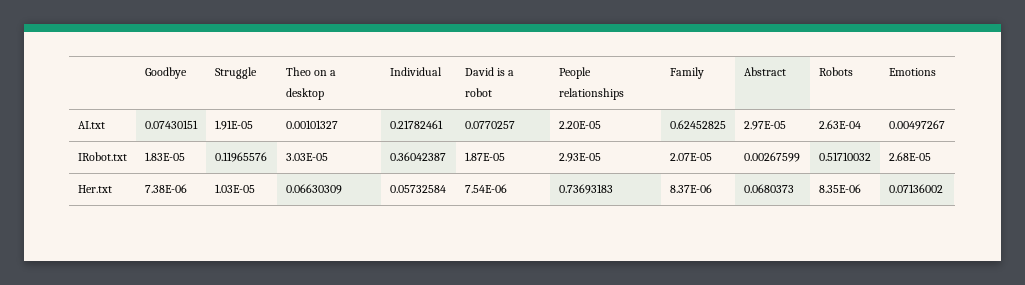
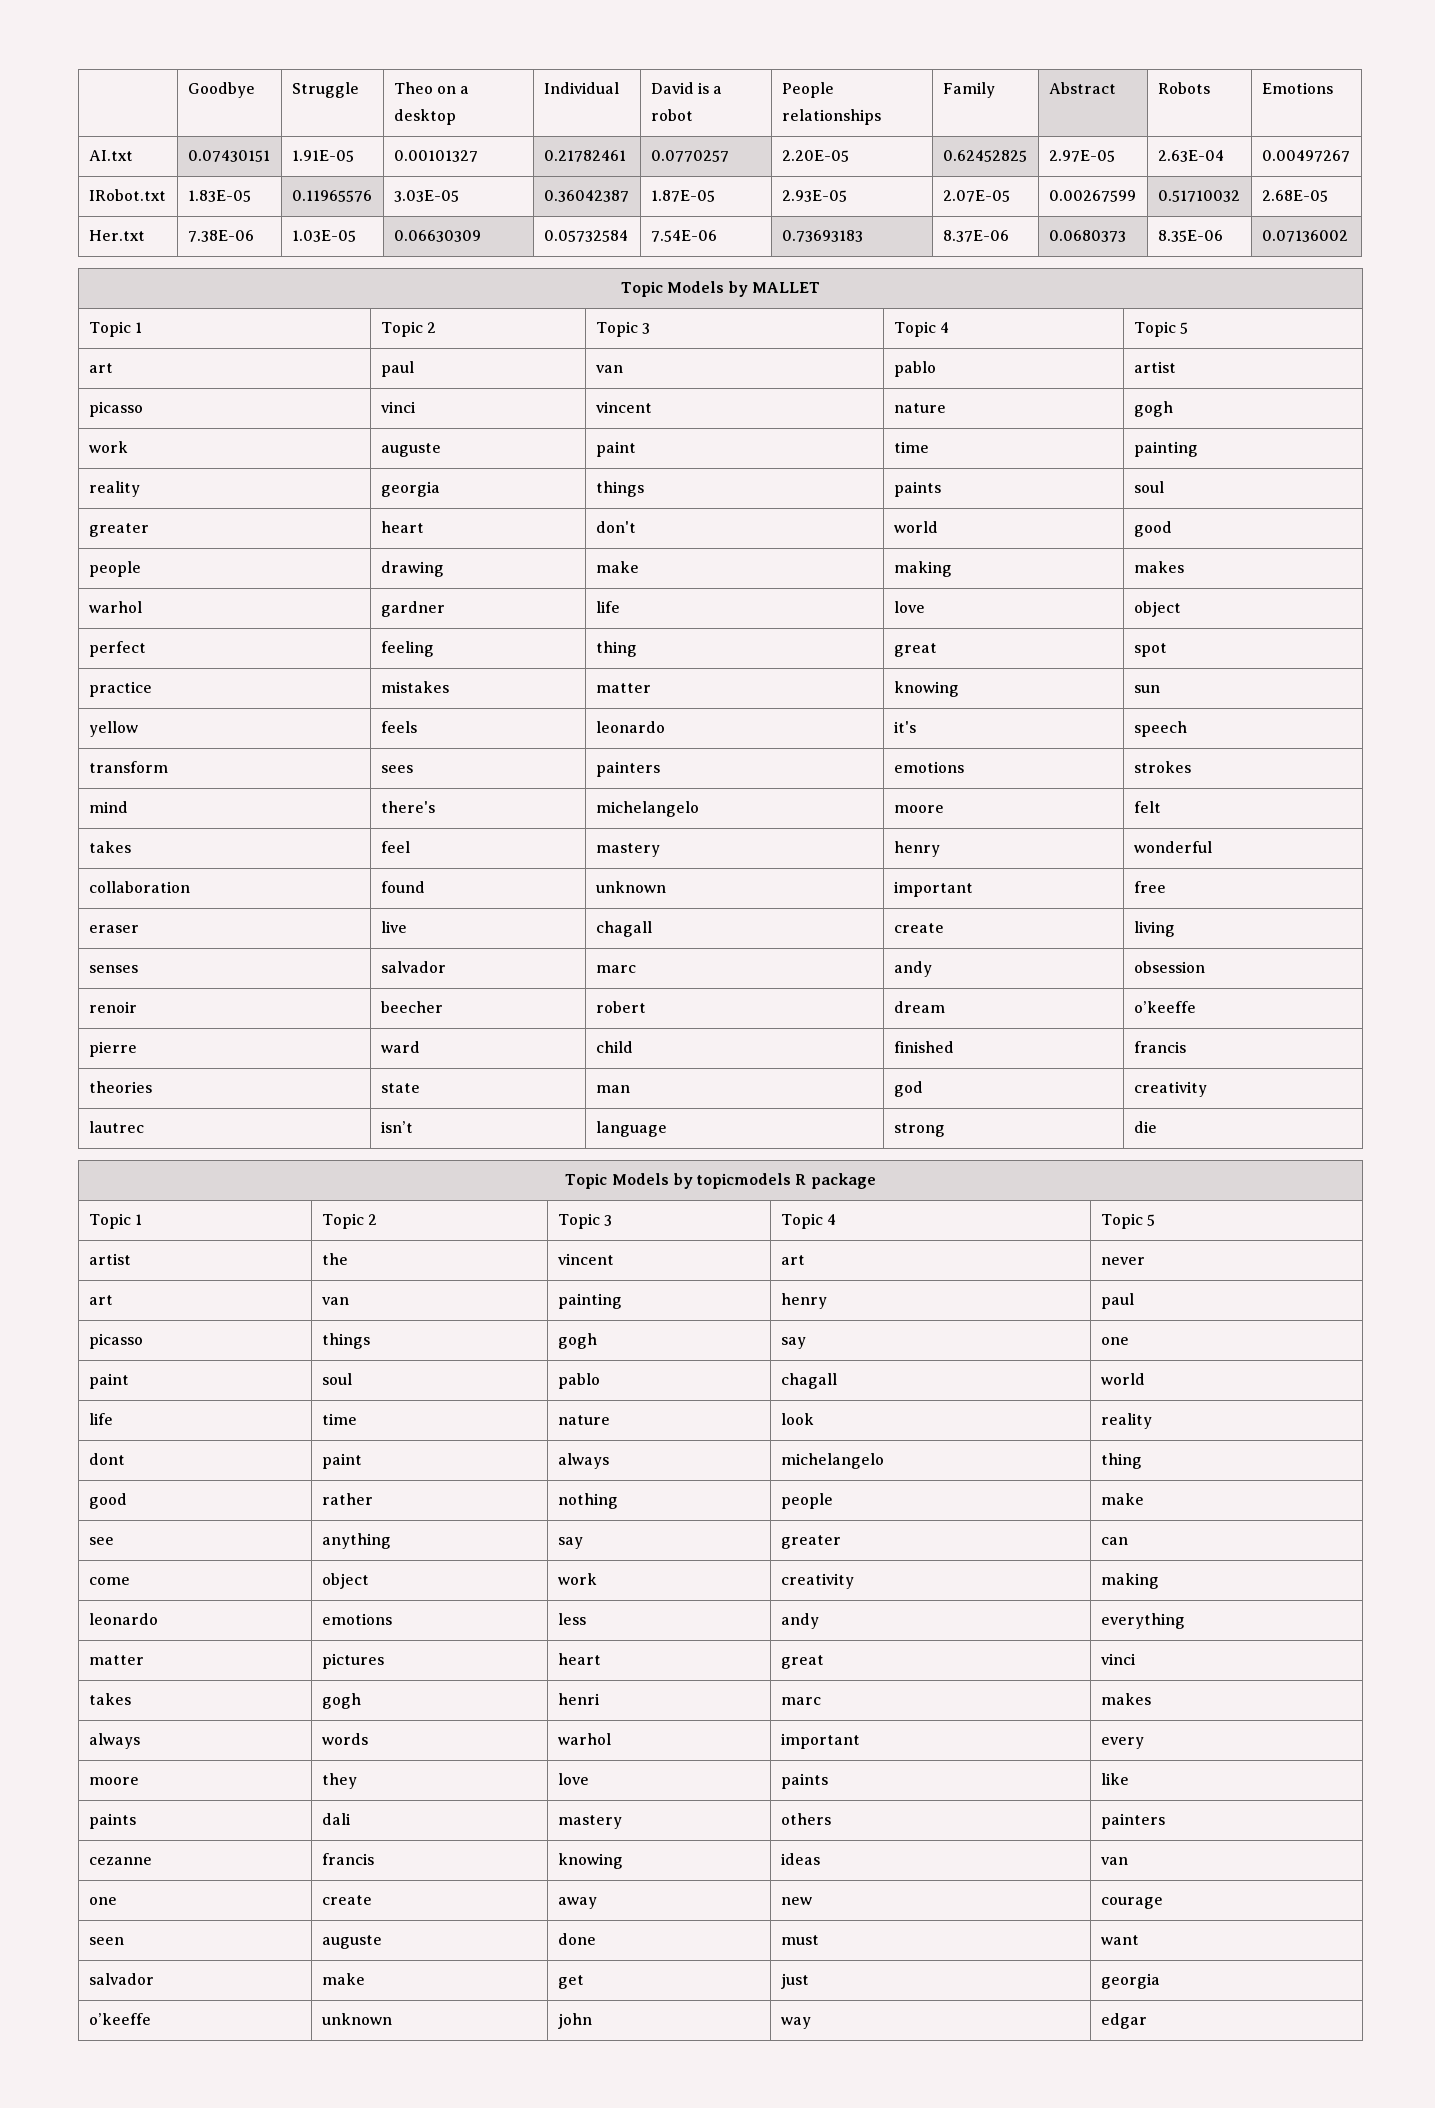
+ Topic Models by MALLET
+ Topic 1 | Topic 2 | Topic 3 | Topic 4 | Topic 5
+ art | paul | van | pablo | artist
+ picasso | vinci | vincent | nature | gogh
+ work | auguste | paint | time | painting
+ reality | georgia | things | paints | soul
+ greater | heart | don't | world | good
+ people | drawing | make | making | makes
+ warhol | gardner | life | love | object
+ perfect | feeling | thing | great | spot
+ practice | mistakes | matter | knowing | sun
+ yellow | feels | leonardo | it's | speech
+ transform | sees | painters | emotions | strokes
+ mind | there's | michelangelo | moore | felt
+ takes | feel | mastery | henry | wonderful
+ collaboration | found | unknown | important | free
+ eraser | live | chagall | create | living
+ senses | salvador | marc | andy | obsession
+ renoir | beecher | robert | dream | o’keeffe
+ pierre | ward | child | finished | francis
+ theories | state | man | god | creativity
+ lautrec | isn’t | language | strong | die
+ Topic Models by topicmodels R package
+ Topic 1 | Topic 2 | Topic 3 | Topic 4 | Topic 5
+ artist | the | vincent | art | never
+ art | van | painting | henry | paul
+ picasso | things | gogh | say | one
+ paint | soul | pablo | chagall | world
+ life | time | nature | look | reality
+ dont | paint | always | michelangelo | thing
+ good | rather | nothing | people | make
+ see | anything | say | greater | can
+ come | object | work | creativity | making
+ leonardo | emotions | less | andy | everything
+ matter | pictures | heart | great | vinci
+ takes | gogh | henri | marc | makes
+ always | words | warhol | important | every
+ moore | they | love | paints | like
+ paints | dali | mastery | others | painters
+ cezanne | francis | knowing | ideas | van
+ one | create | away | new | courage
+ seen | auguste | done | must | want
+ salvador | make | get | just | georgia
+ o’keeffe | unknown | john | way | edgar

